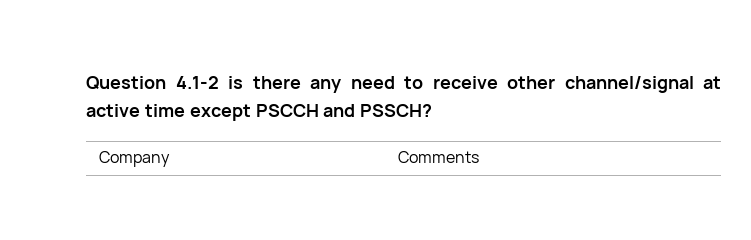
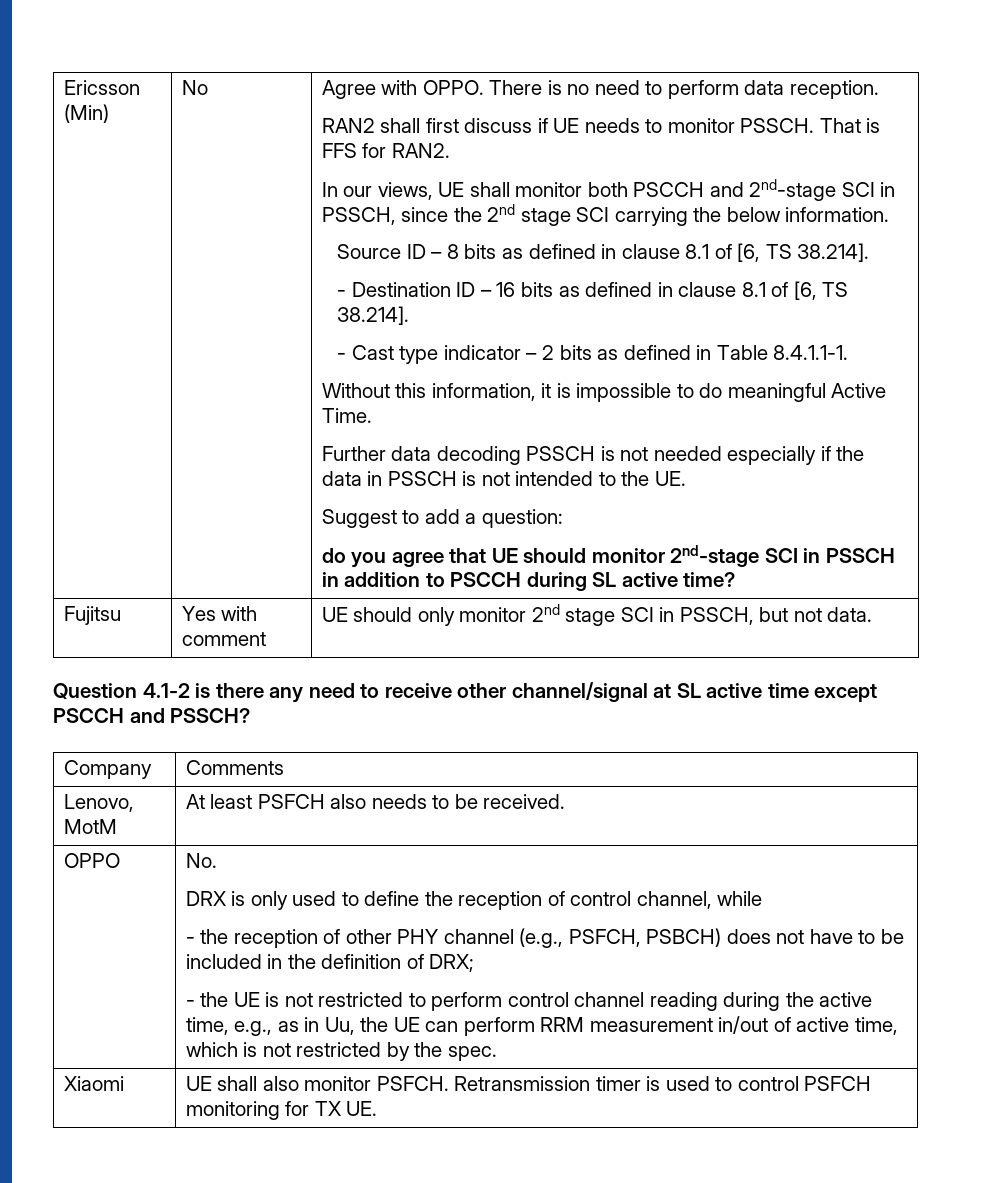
+ Ericsson (Min) | No | Agree with OPPO. There is no need to perform data reception.
+ RAN2 shall first discuss if UE needs to monitor PSSCH. That is FFS for RAN2.
+ In our views, UE shall monitor both PSCCH and 2nd-stage SCI in PSSCH, since the 2nd stage SCI carrying the below information.
+ Source ID – 8 bits as defined in clause 8.1 of [6, TS 38.214].
+ - Destination ID – 16 bits as defined in clause 8.1 of [6, TS 38.214].
+ - Cast type indicator – 2 bits as defined in Table 8.4.1.1-1.
+ Without this information, it is impossible to do meaningful Active Time.
+ Further data decoding PSSCH is not needed especially if the data in PSSCH is not intended to the UE.
+ Suggest to add a question:
+ do you agree that UE should monitor 2nd-stage SCI in PSSCH in addition to PSCCH during SL active time?
+ Fujitsu | Yes with comment | UE should only monitor 2nd stage SCI in PSSCH, but not data.
- Question 4.1-2 is there any need to receive other channel/signal at active time except PSCCH and PSSCH?
+ Question 4.1-2 is there any need to receive other channel/signal at SL active time except PSCCH and PSSCH?
+ Lenovo, MotM | At least PSFCH also needs to be received.
+ OPPO | No.
+ DRX is only used to define the reception of control channel, while
+ - the reception of other PHY channel (e.g., PSFCH, PSBCH) does not have to be included in the definition of DRX;
+ - the UE is not restricted to perform control channel reading during the active time, e.g., as in Uu, the UE can perform RRM measurement in/out of active time, which is not restricted by the spec.
+ Xiaomi | UE shall also monitor PSFCH. Retransmission timer is used to control PSFCH monitoring for TX UE.

